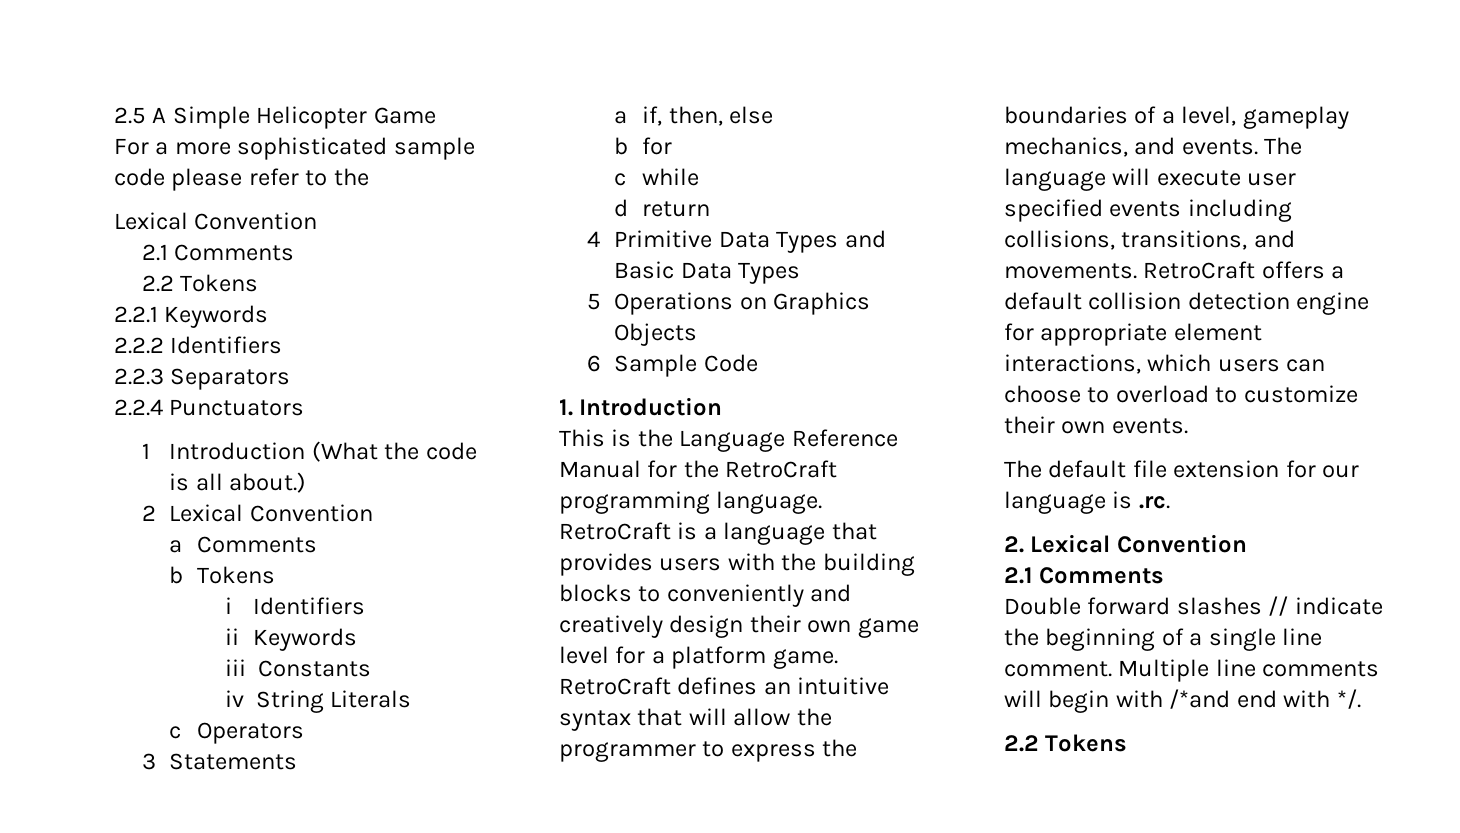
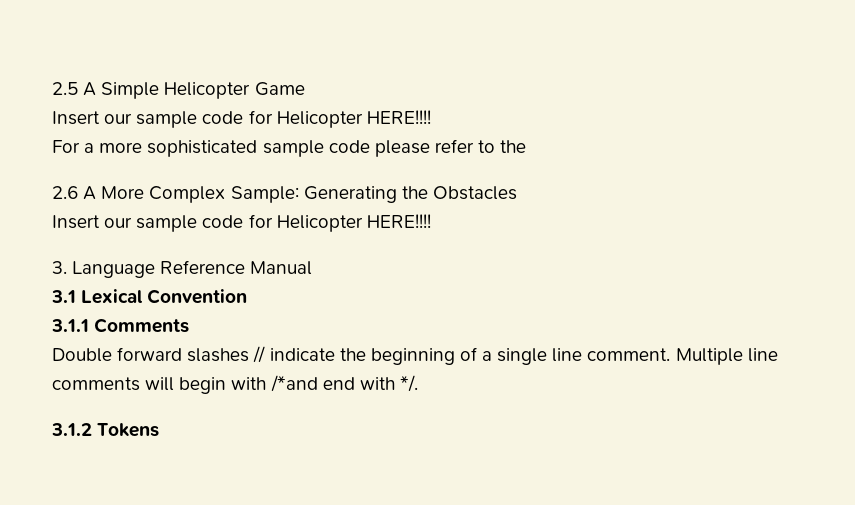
  2.5 A Simple Helicopter Game
+ Insert our sample code for Helicopter HERE!!!!
  For a more sophisticated sample code please refer to the
- Lexical Convention
- 2.1 Comments
- 2.2 Tokens
- 2.2.1 Keywords
- 2.2.2 Identifiers
- 2.2.3 Separators
- 2.2.4 Punctuators
- 1 Introduction (What the code is all about.)
- 2 Lexical Convention
- a Comments
- b Tokens
- i Identifiers
- ii Keywords
- iii Constants
- iv String Literals
- c Operators
- 3 Statements
- a if, then, else
- b for
- c while
- d return
- 4 Primitive Data Types and Basic Data Types
- 5 Operations on Graphics Objects
- 6 Sample Code
- 1. Introduction
- This is the Language Reference Manual for the RetroCraft programming language. RetroCraft is a language that provides users with the building blocks to conveniently and creatively design their own game level for a platform game. RetroCraft defines an intuitive syntax that will allow the programmer to express the boundaries of a level, gameplay mechanics, and events. The language will execute user specified events including collisions, transitions, and movements. RetroCraft offers a default collision detection engine for appropriate element interactions, which users can choose to overload to customize their own events.
- The default file extension for our language is .rc.
- 2. Lexical Convention
- 2.1 Comments
+ 2.6 A More Complex Sample: Generating the Obstacles
+ Insert our sample code for Helicopter HERE!!!!
+ 3. Language Reference Manual
+ 3.1 Lexical Convention
+ 3.1.1 Comments
  Multiple line comments will begin with /*and end with */.
- 2.2 Tokens
+ 3.1.2 Tokens

